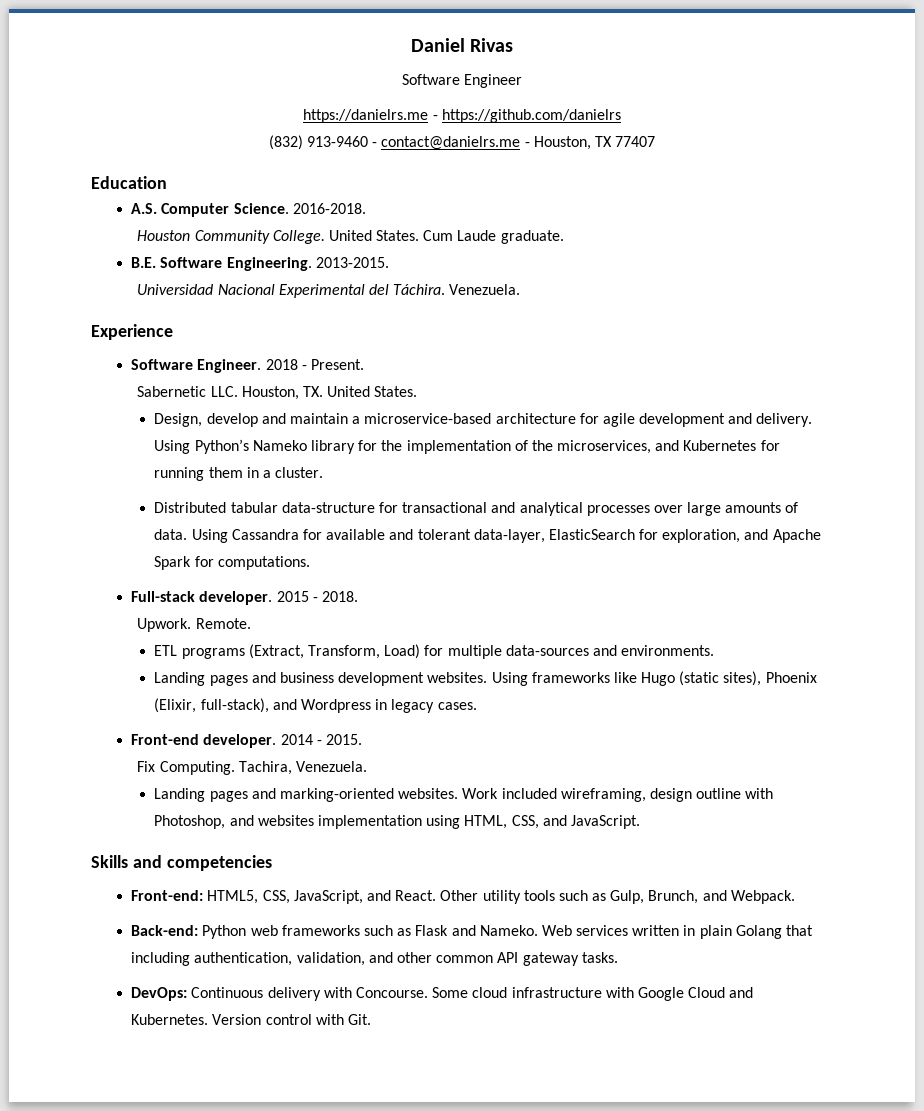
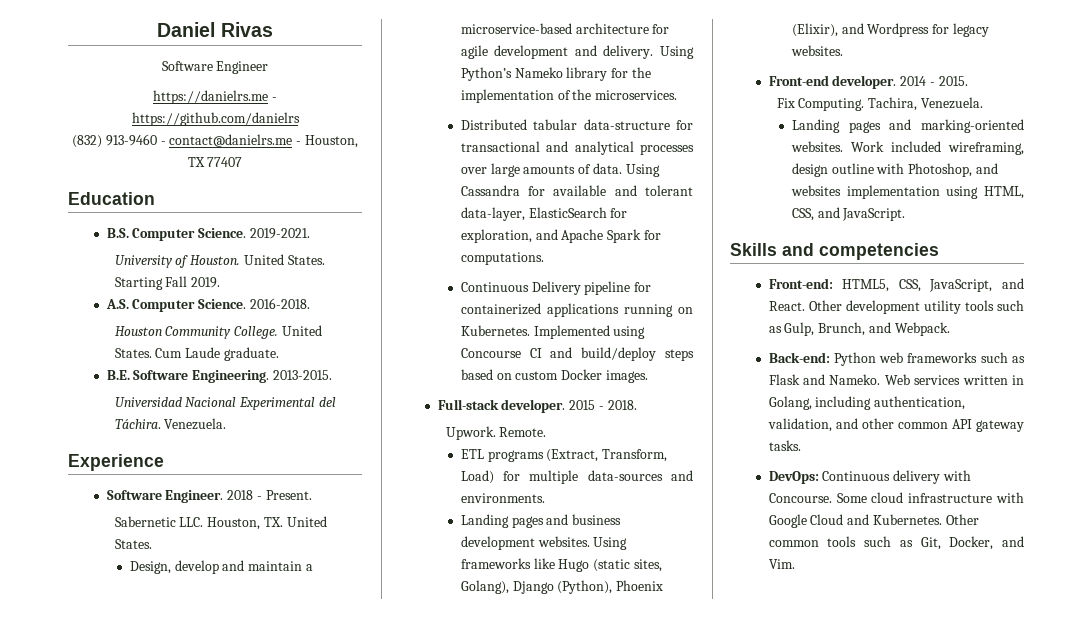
+ B.S. Computer Science. 2019-2021.
+ University of Houston. United States. Starting Fall 2019.
- Using Python’s Nameko library for the implementation of the microservices, and Kubernetes for running them in a cluster.
+ Using Python’s Nameko library for the implementation of the microservices.
+ Continuous Delivery pipeline for containerized applications running on Kubernetes. Implemented using Concourse CI and build/deploy steps based on custom Docker images.
- Using frameworks like Hugo (static sites), Phoenix (Elixir, full-stack), and Wordpress in legacy cases.
+ Using frameworks like Hugo (static sites, Golang), Django (Python), Phoenix (Elixir), and Wordpress for legacy websites.
- Other utility tools such as Gulp, Brunch, and Webpack.
+ Other development utility tools such as Gulp, Brunch, and Webpack.
- Web services written in plain Golang that including authentication, validation, and other common API gateway tasks.
+ Web services written in Golang, including authentication, validation, and other common API gateway tasks.
- Version control with Git.
+ Other common tools such as Git, Docker, and Vim.

